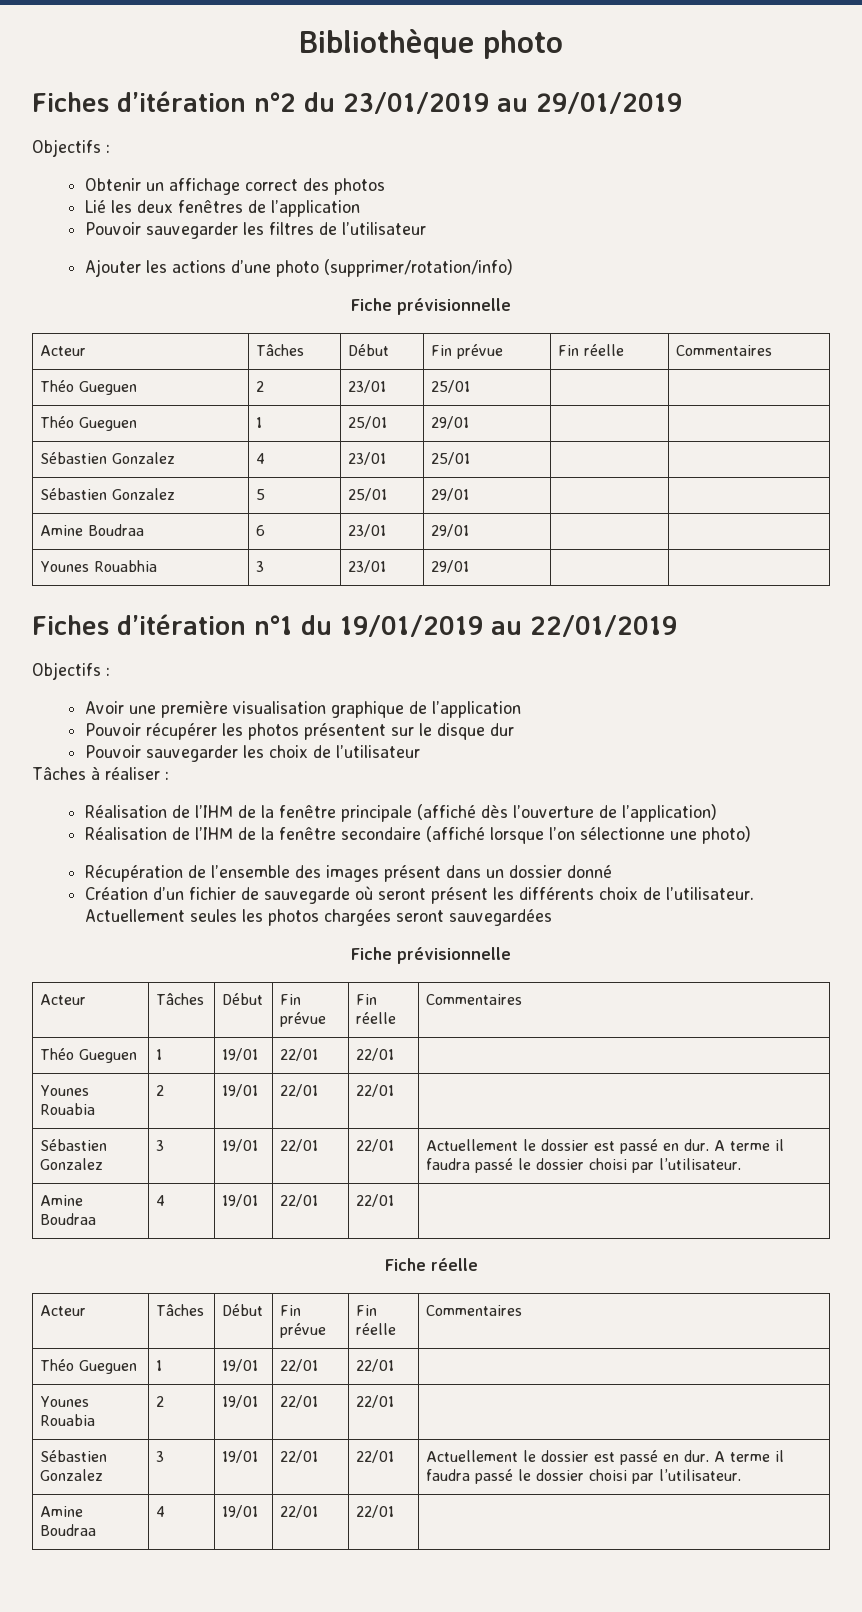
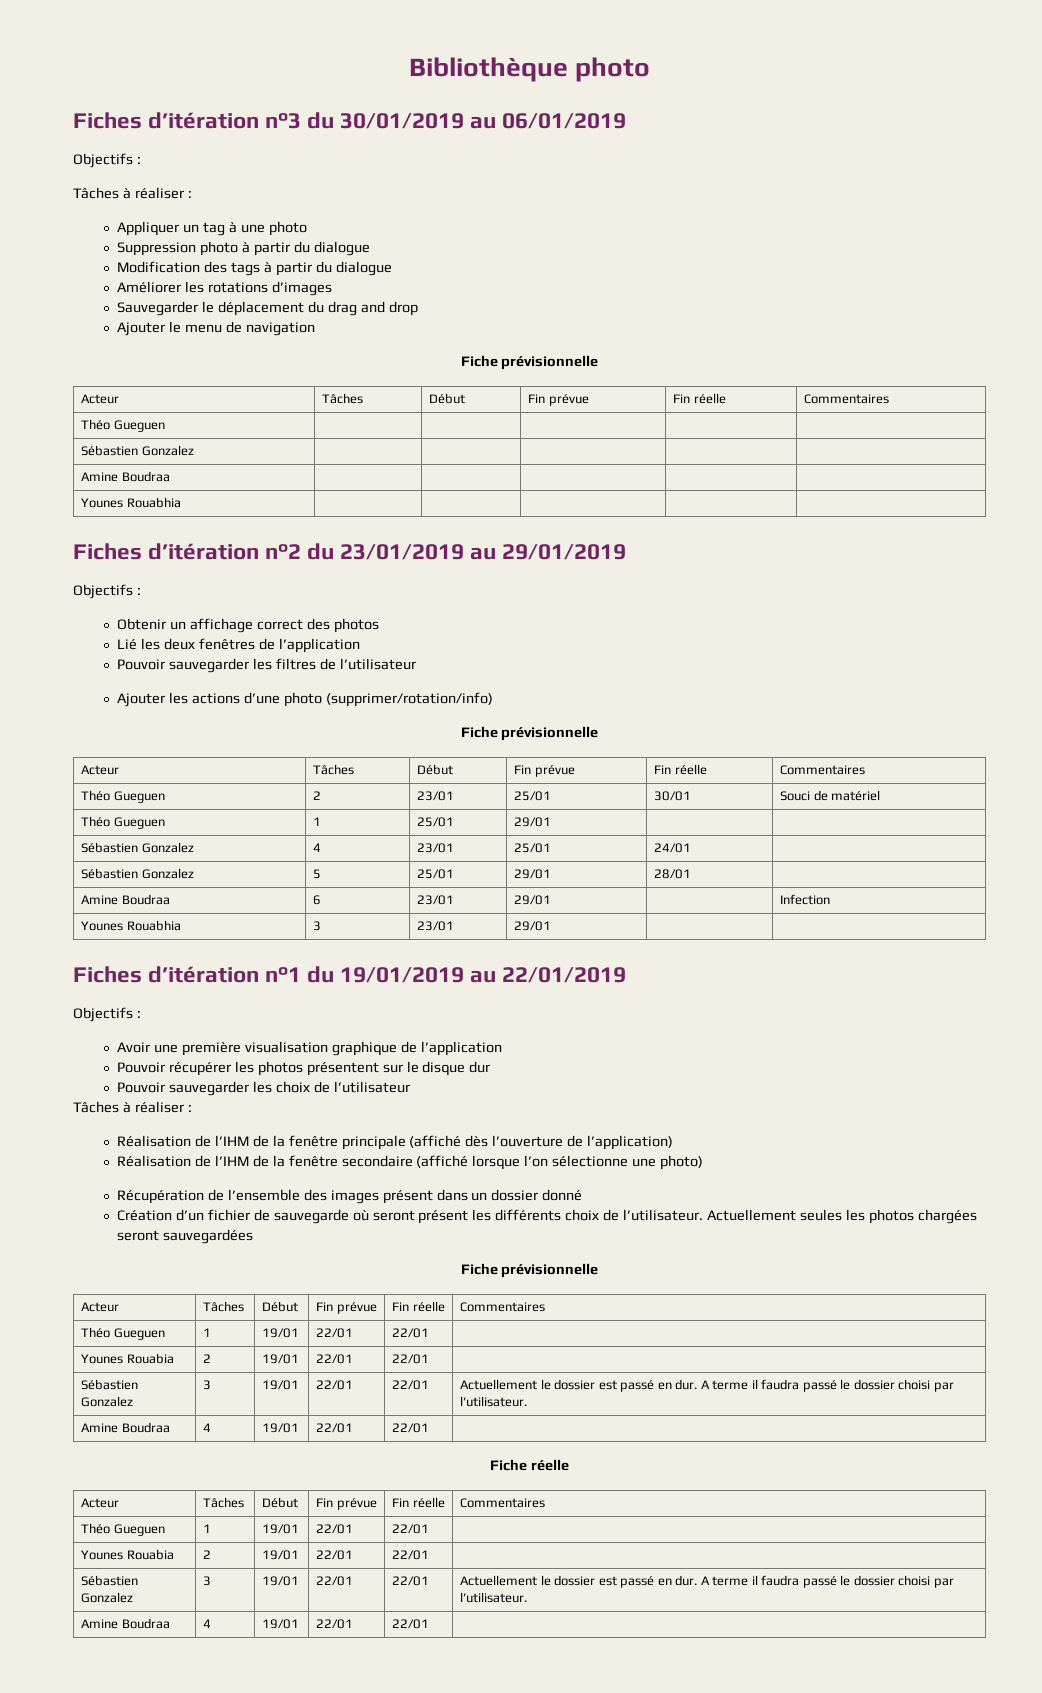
+ Fiches d’itération n°3 du 30/01/2019 au 06/01/2019
+ Objectifs :
+ Tâches à réaliser :
+ Appliquer un tag à une photo
+ Suppression photo à partir du dialogue
+ Modification des tags à partir du dialogue
+ Améliorer les rotations d’images
+ Sauvegarder le déplacement du drag and drop
+ Ajouter le menu de navigation
+ Fiche prévisionnelle
+ Acteur | Tâches | Début | Fin prévue | Fin réelle | Commentaires
+ Théo Gueguen | | | | |
+ Sébastien Gonzalez | | | | |
+ Amine Boudraa | | | | |
+ Younes Rouabhia | | | | |
- Théo Gueguen | 2 | 23/01 | 25/01 | |
+ Théo Gueguen | 2 | 23/01 | 25/01 | 30/01 | Souci de matériel
- Sébastien Gonzalez | 4 | 23/01 | 25/01 | |
+ Sébastien Gonzalez | 4 | 23/01 | 25/01 | 24/01 |
- Sébastien Gonzalez | 5 | 25/01 | 29/01 | |
+ Sébastien Gonzalez | 5 | 25/01 | 29/01 | 28/01 |
- Amine Boudraa | 6 | 23/01 | 29/01 | |
+ Amine Boudraa | 6 | 23/01 | 29/01 | | Infection

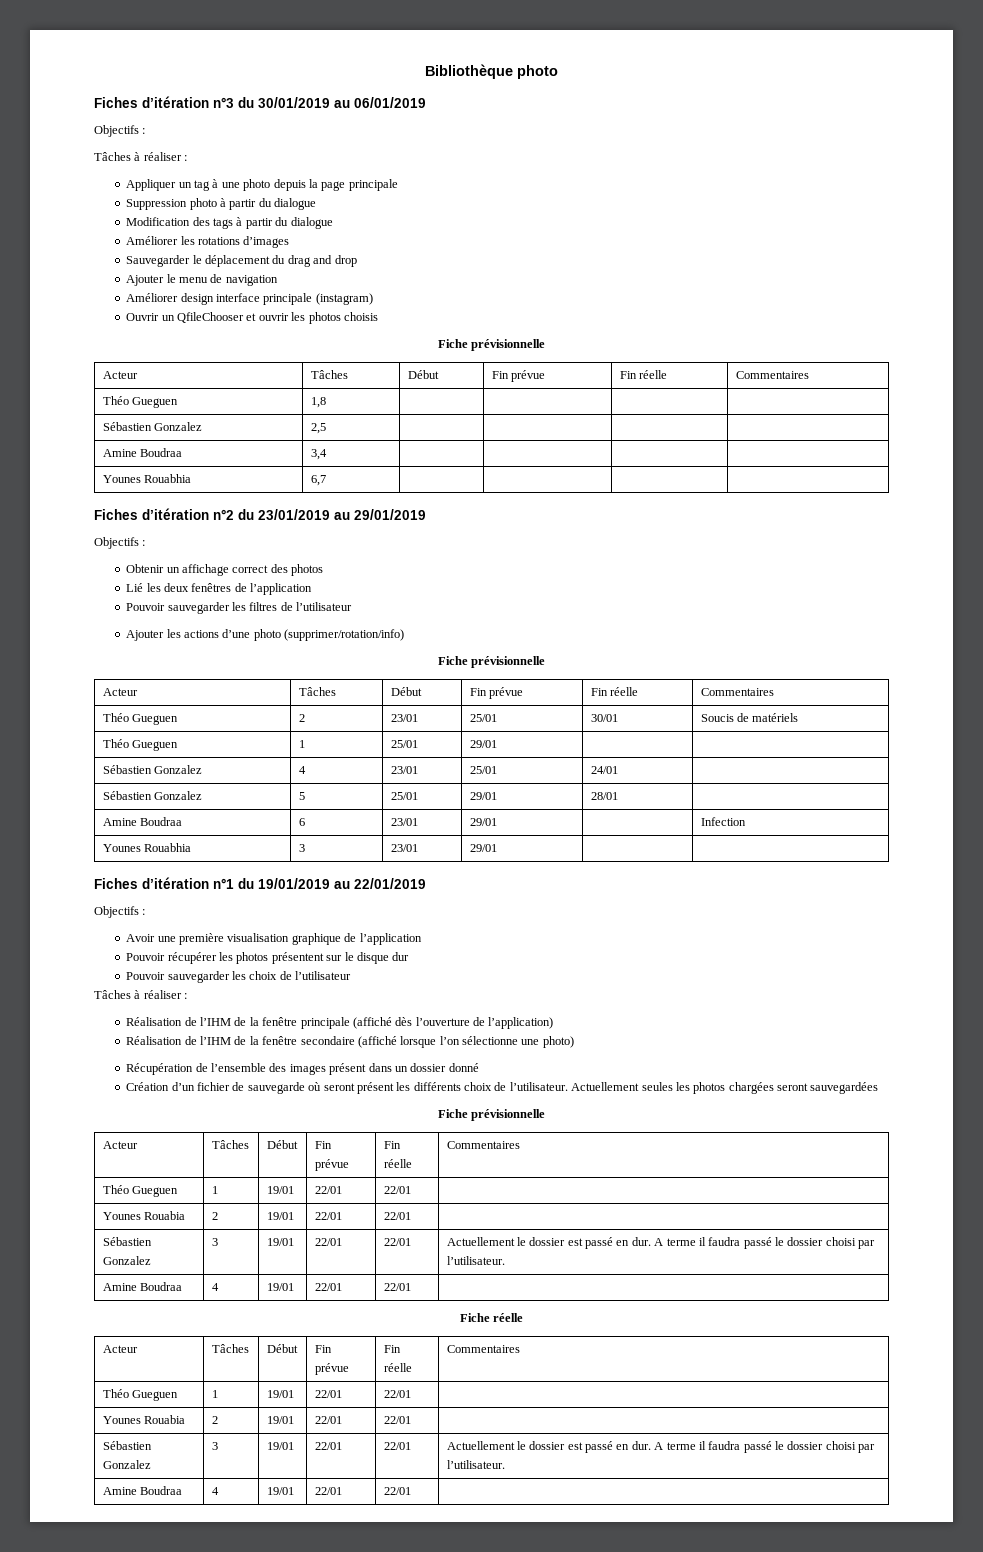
- Appliquer un tag à une photo
+ Appliquer un tag à une photo depuis la page principale
+ Améliorer design interface principale (instagram)
+ Ouvrir un QfileChooser et ouvrir les photos choisis
- Théo Gueguen | | | | |
- Sébastien Gonzalez | | | | |
- Amine Boudraa | | | | |
- Younes Rouabhia | | | | |
+ Théo Gueguen | 1,8 | | | |
+ Sébastien Gonzalez | 2,5 | | | |
+ Amine Boudraa | 3,4 | | | |
+ Younes Rouabhia | 6,7 | | | |
- Théo Gueguen | 2 | 23/01 | 25/01 | 30/01 | Souci de matériel
+ Théo Gueguen | 2 | 23/01 | 25/01 | 30/01 | Soucis de matériels

